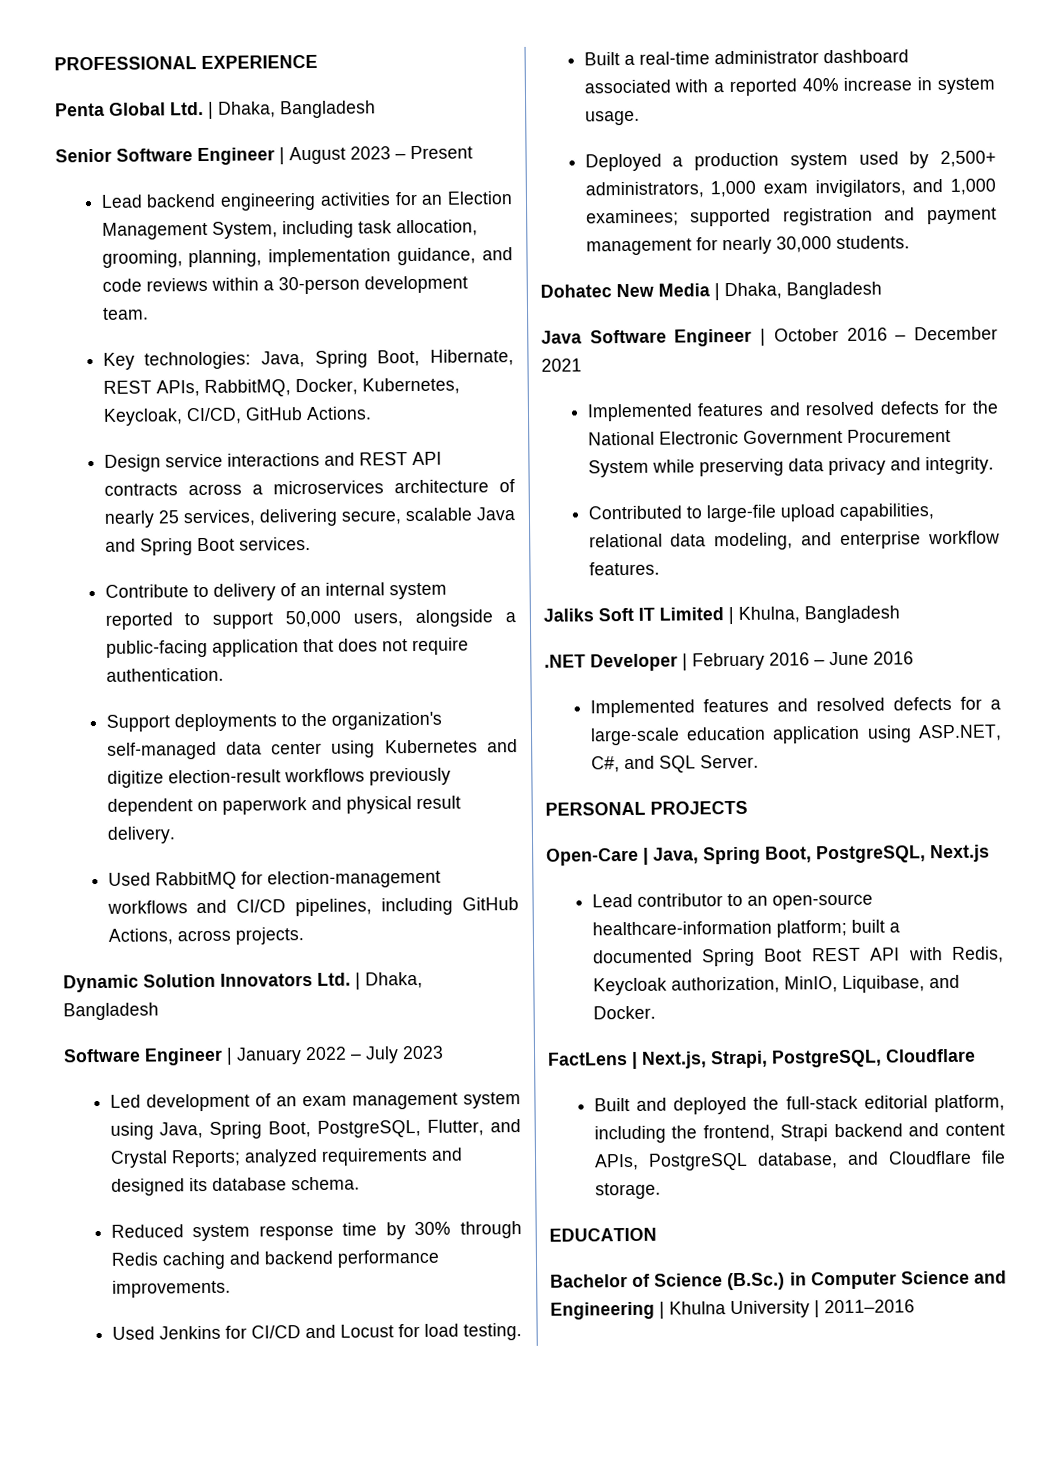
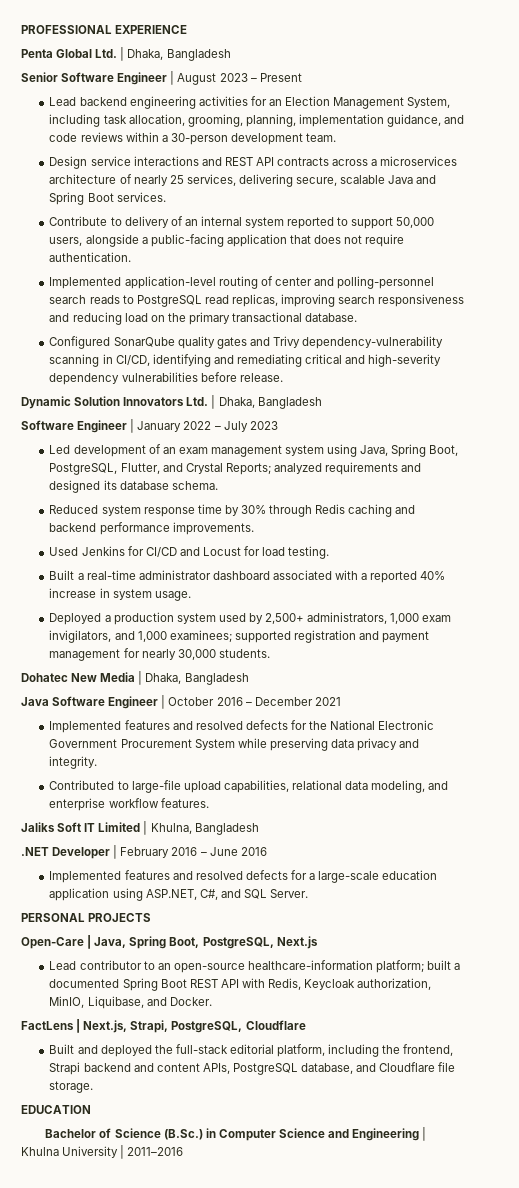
- Key technologies: Java, Spring Boot, Hibernate, REST APIs, RabbitMQ, Docker, Kubernetes, Keycloak, CI/CD, GitHub Actions.
- Support deployments to the organization's self-managed data center using Kubernetes and digitize election-result workflows previously dependent on paperwork and physical result delivery.
- Used RabbitMQ for election-management workflows and CI/CD pipelines, including GitHub Actions, across projects.
+ Implemented application-level routing of center and polling-personnel search reads to PostgreSQL read replicas, improving search responsiveness and reducing load on the primary transactional database.
+ Configured SonarQube quality gates and Trivy dependency-vulnerability scanning in CI/CD, identifying and remediating critical and high-severity dependency vulnerabilities before release.

